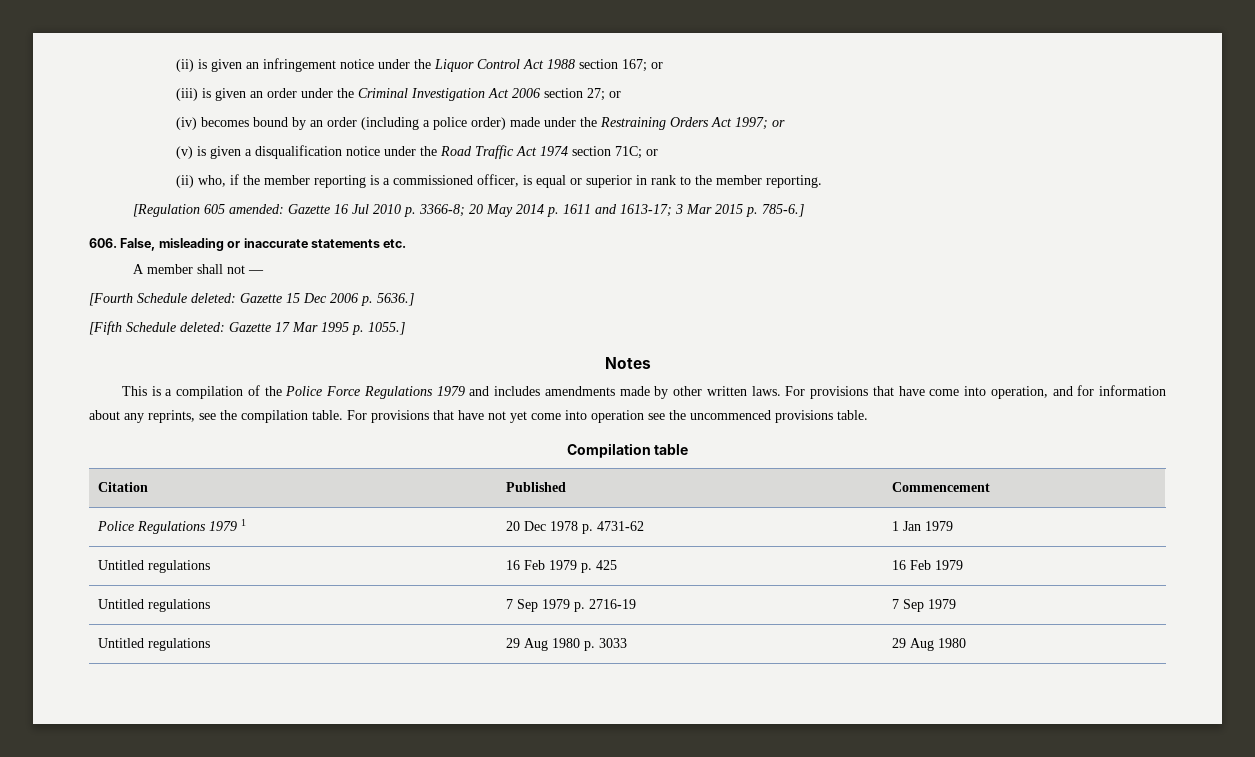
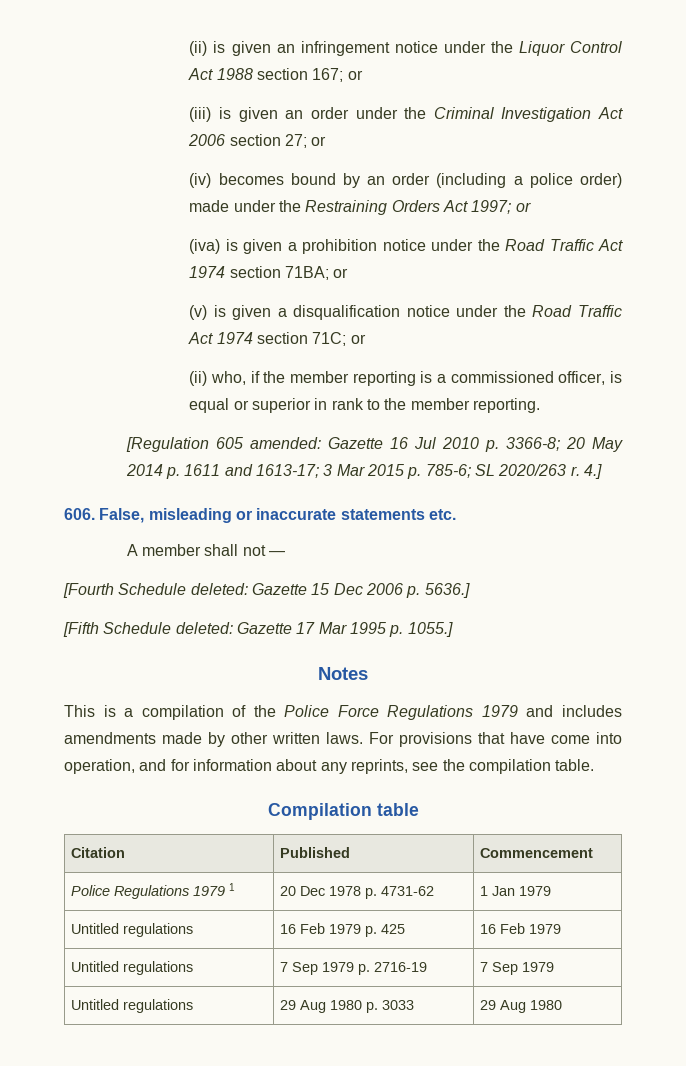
+ (iva) is given a prohibition notice under the Road Traffic Act 1974 section 71BA; or
- [Regulation 605 amended: Gazette 16 Jul 2010 p. 3366-8; 20 May 2014 p. 1611 and 1613-17; 3 Mar 2015 p. 785-6.]
+ [Regulation 605 amended: Gazette 16 Jul 2010 p. 3366-8; 20 May 2014 p. 1611 and 1613-17; 3 Mar 2015 p. 785-6; SL 2020/263 r. 4.]
- For provisions that have not yet come into operation see the uncommenced provisions table.

